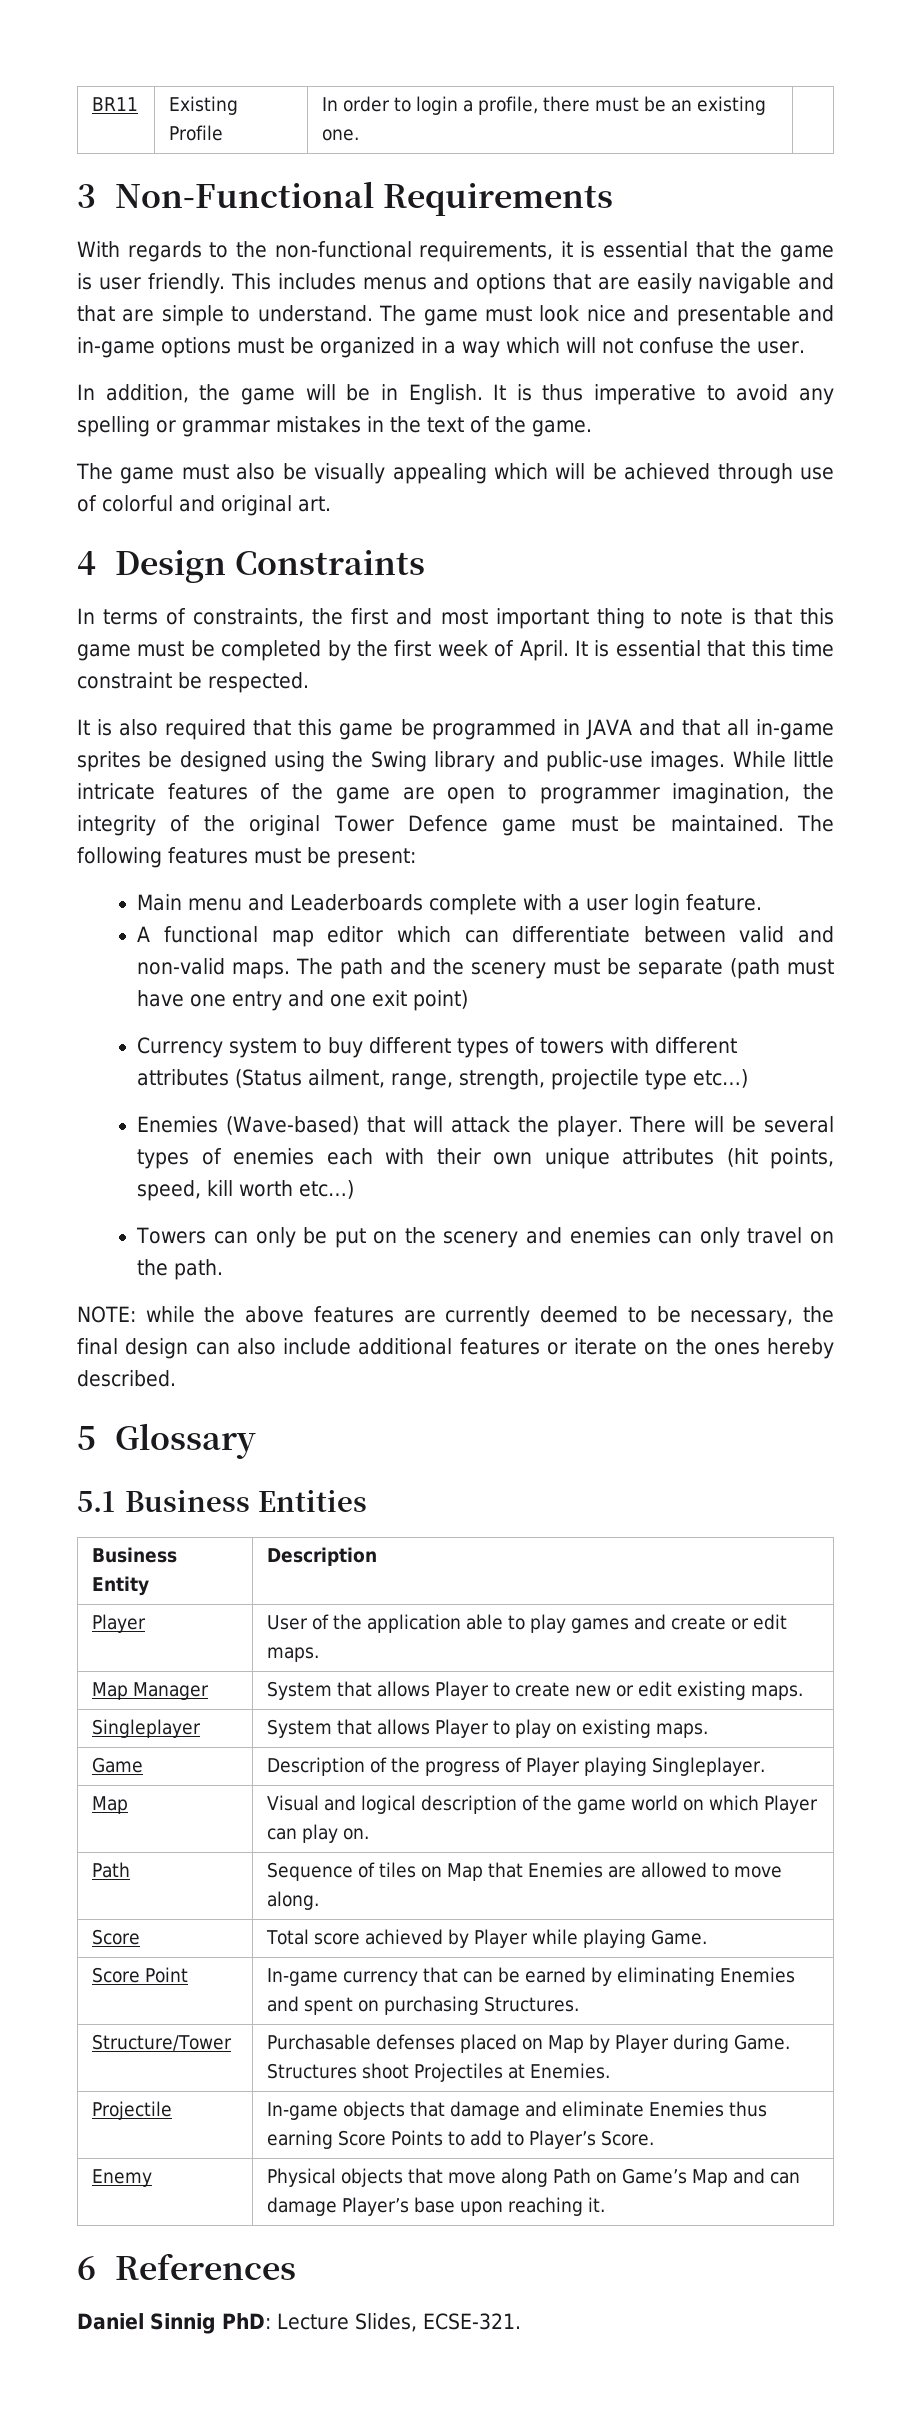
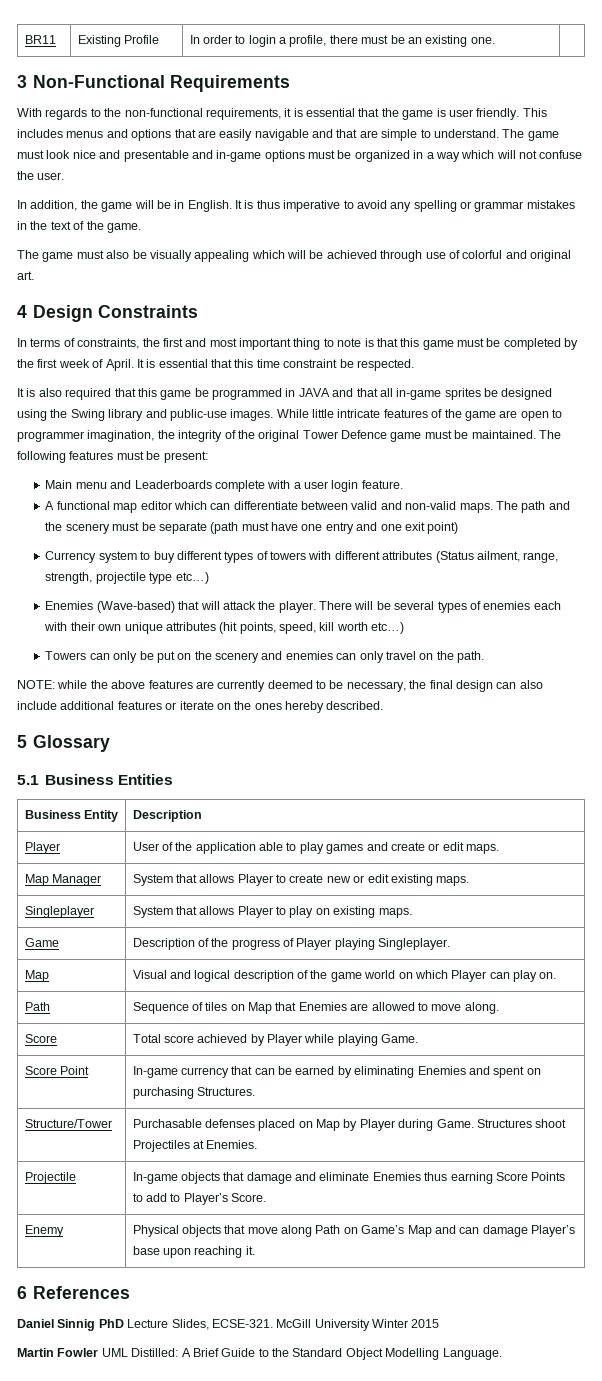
- Daniel Sinnig PhD: Lecture Slides, ECSE-321.
+ Daniel Sinnig PhD Lecture Slides, ECSE-321.
+ McGill University Winter 2015
+ Martin Fowler UML Distilled: A Brief Guide to the Standard Object Modelling Language.

